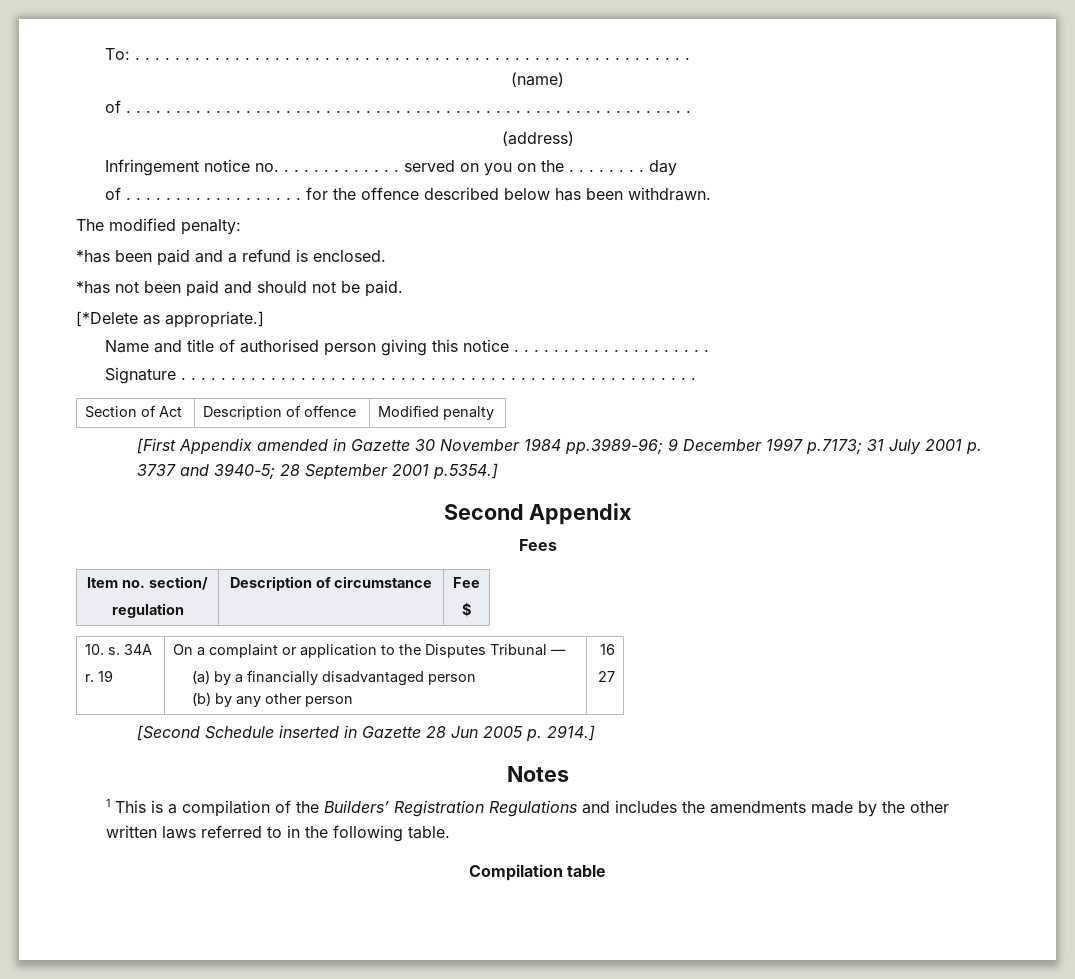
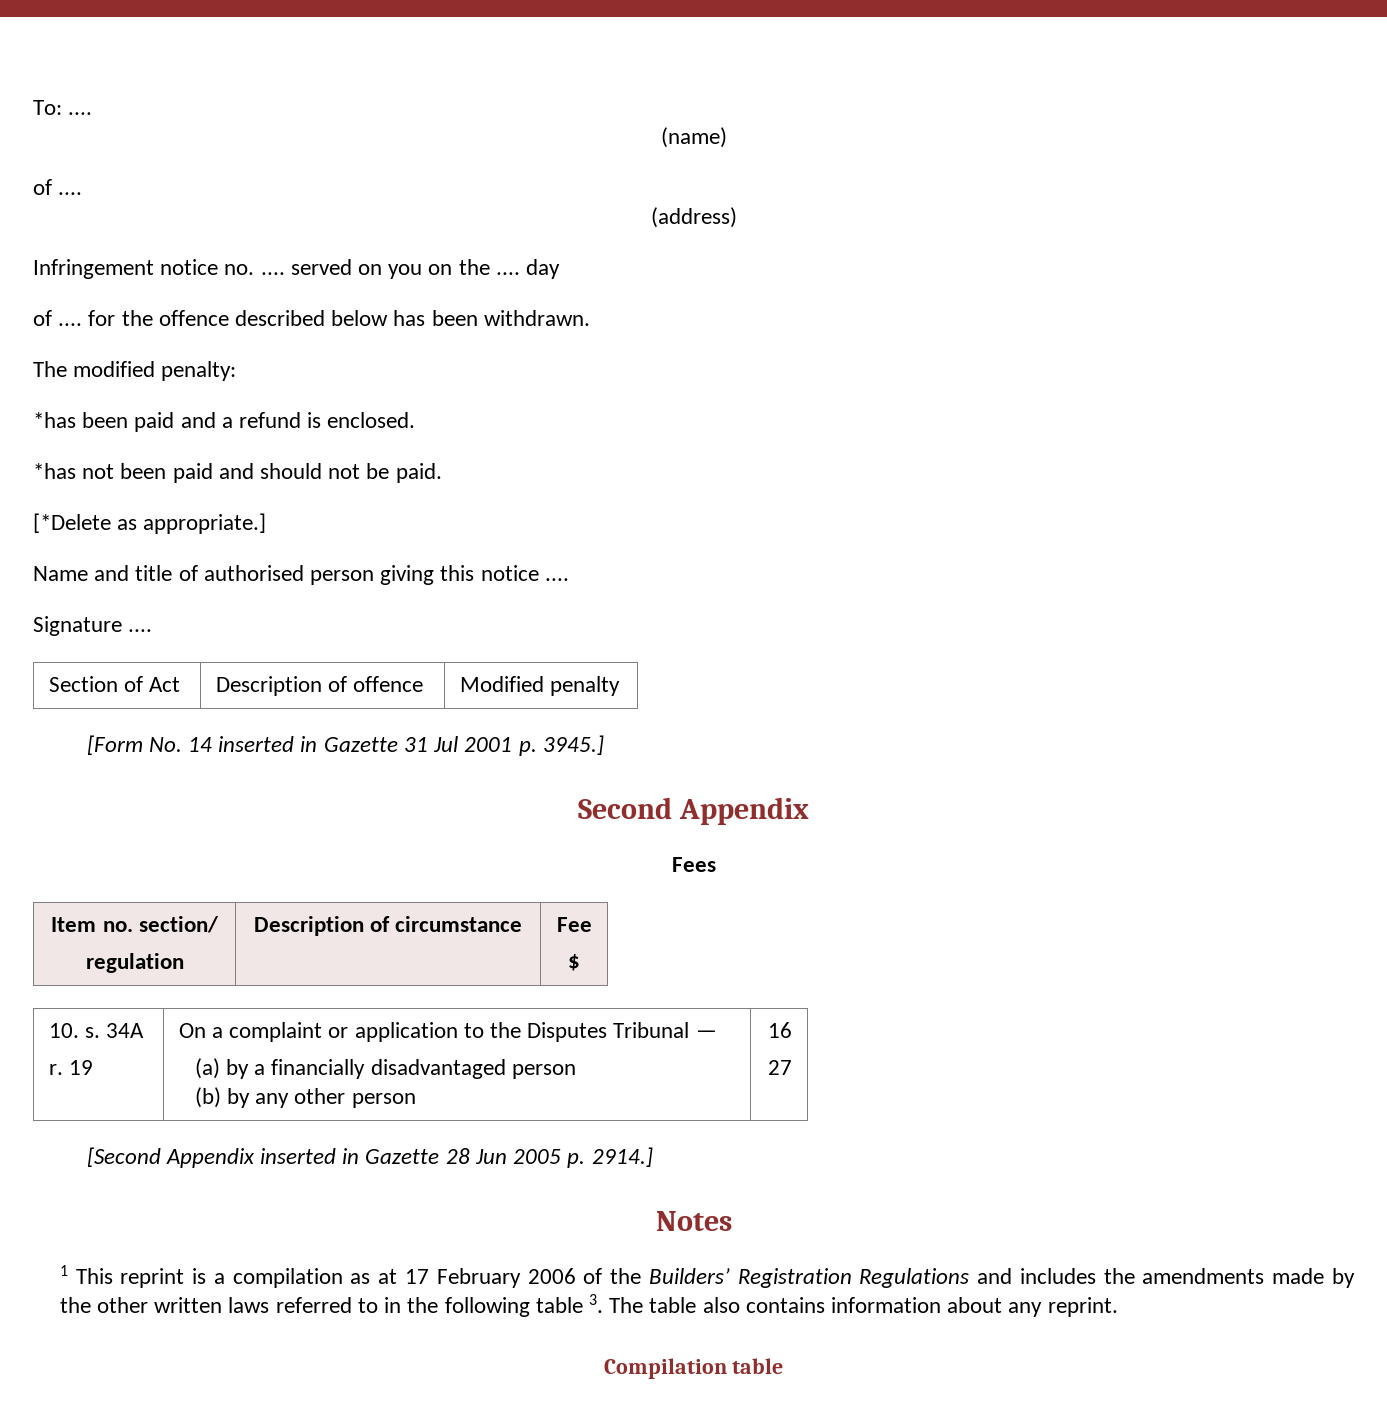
- To: . . . . . . . . . . . . . . . . . . . . . . . . . . . . . . . . . . . . . . . . . . . . . . . . . . . . . . . .
+ To: ....
  (name)
- of . . . . . . . . . . . . . . . . . . . . . . . . . . . . . . . . . . . . . . . . . . . . . . . . . . . . . . . . .
+ of ....
  (address)
- Infringement notice no. . . . . . . . . . . . . served on you on the . . . . . . . . day
- of . . . . . . . . . . . . . . . . . . for the offence described below has been withdrawn.
+ Infringement notice no. .... served on you on the .... day
+ of .... for the offence described below has been withdrawn.
- Name and title of authorised person giving this notice . . . . . . . . . . . . . . . . . . . .
- Signature . . . . . . . . . . . . . . . . . . . . . . . . . . . . . . . . . . . . . . . . . . . . . . . . . . . .
+ Name and title of authorised person giving this notice ....
+ Signature ....
- [First Appendix amended in Gazette 30 November 1984 pp.3989-96; 9 December 1997 p.7173; 31 July 2001 p. 3737 and 3940-5; 28 September 2001 p.5354.]
+ [Form No. 14 inserted in Gazette 31 Jul 2001 p. 3945.]
- [Second Schedule inserted in Gazette 28 Jun 2005 p. 2914.]
+ [Second Appendix inserted in Gazette 28 Jun 2005 p. 2914.]
- 1 This is a compilation of the Builders’ Registration Regulations and includes the amendments made by the other written laws referred to in the following table.
+ 1 This reprint is a compilation as at 17 February 2006 of the Builders’ Registration Regulations and includes the amendments made by the other written laws referred to in the following table 3. The table also contains information about any reprint.

